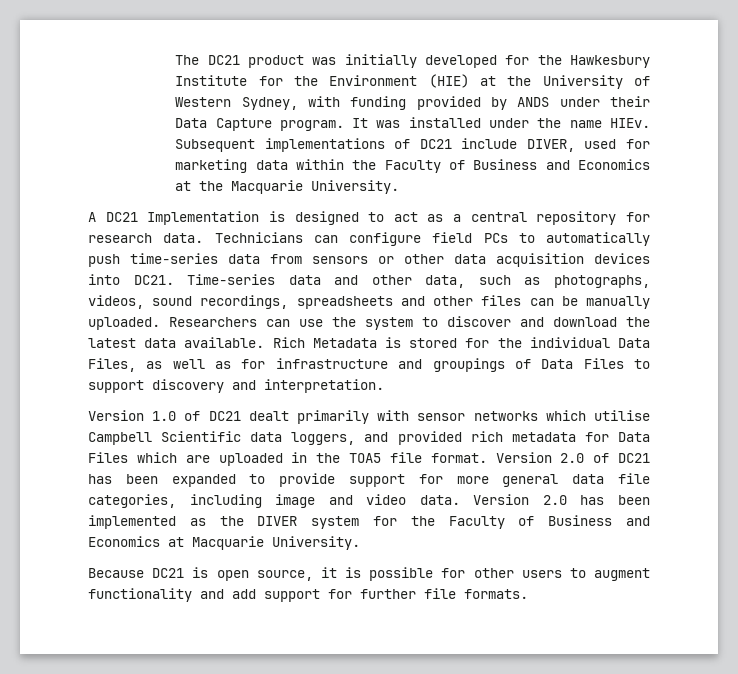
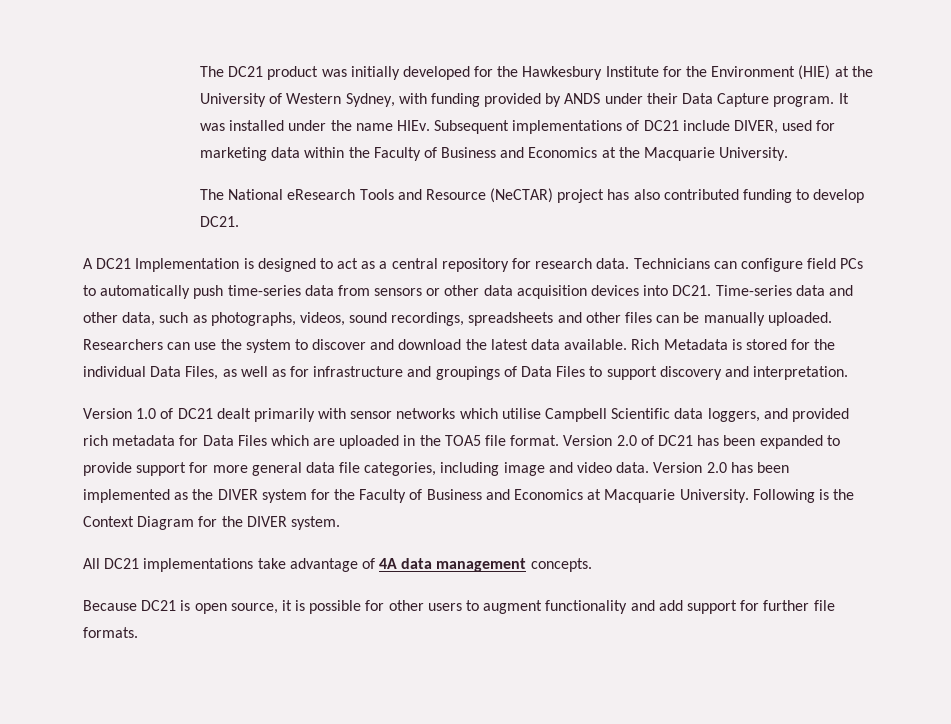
+ The National eResearch Tools and Resource (NeCTAR) project has also contributed funding to develop DC21.
+ Following is the Context Diagram for the DIVER system.
+ All DC21 implementations take advantage of 4A data management concepts.

